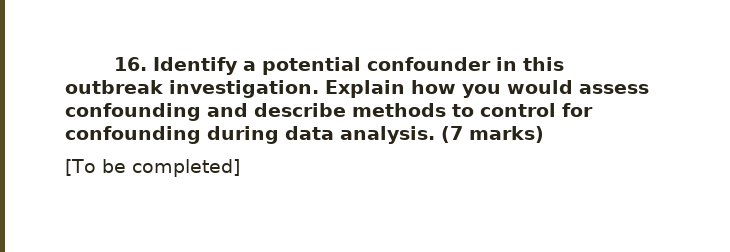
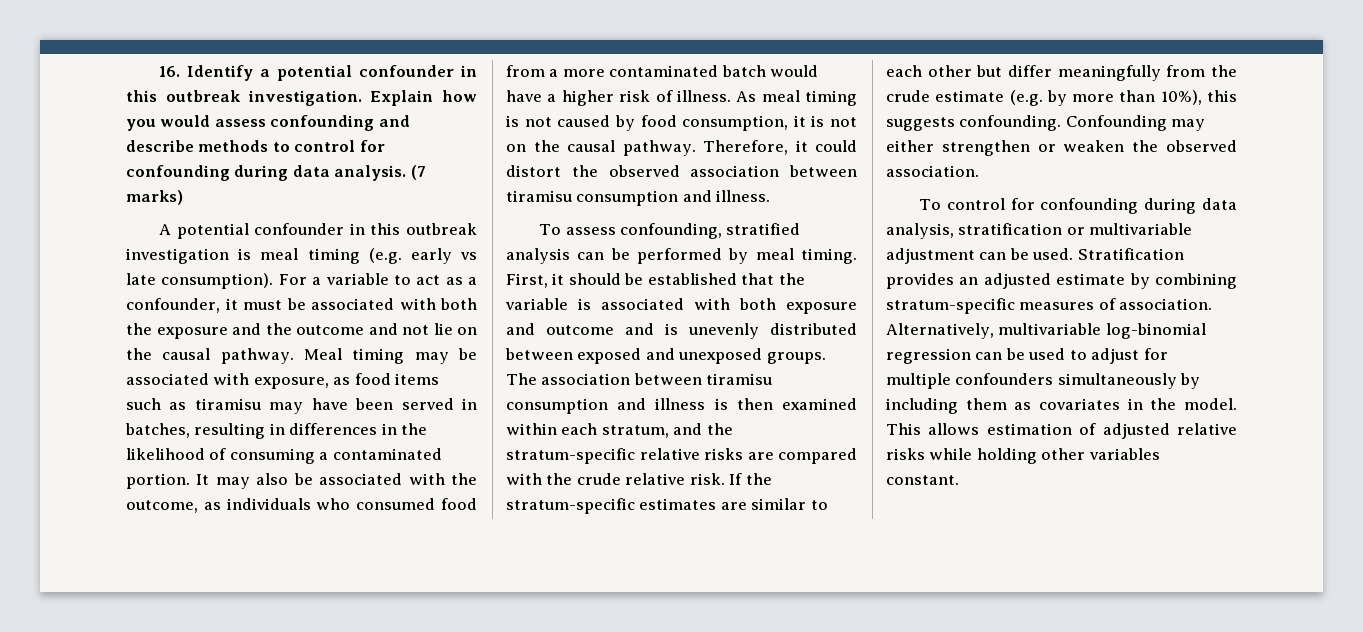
- [To be completed]
+ A potential confounder in this outbreak investigation is meal timing (e.g. early vs late consumption). For a variable to act as a confounder, it must be associated with both the exposure and the outcome and not lie on the causal pathway. Meal timing may be associated with exposure, as food items such as tiramisu may have been served in batches, resulting in differences in the likelihood of consuming a contaminated portion. It may also be associated with the outcome, as individuals who consumed food from a more contaminated batch would have a higher risk of illness. As meal timing is not caused by food consumption, it is not on the causal pathway. Therefore, it could distort the observed association between tiramisu consumption and illness.
+ To assess confounding, stratified analysis can be performed by meal timing. First, it should be established that the variable is associated with both exposure and outcome and is unevenly distributed between exposed and unexposed groups. The association between tiramisu consumption and illness is then examined within each stratum, and the stratum-specific relative risks are compared with the crude relative risk. If the stratum-specific estimates are similar to each other but differ meaningfully from the crude estimate (e.g. by more than 10%), this suggests confounding. Confounding may either strengthen or weaken the observed association.
+ To control for confounding during data analysis, stratification or multivariable adjustment can be used. Stratification provides an adjusted estimate by combining stratum-specific measures of association. Alternatively, multivariable log-binomial regression can be used to adjust for multiple confounders simultaneously by including them as covariates in the model. This allows estimation of adjusted relative risks while holding other variables constant.

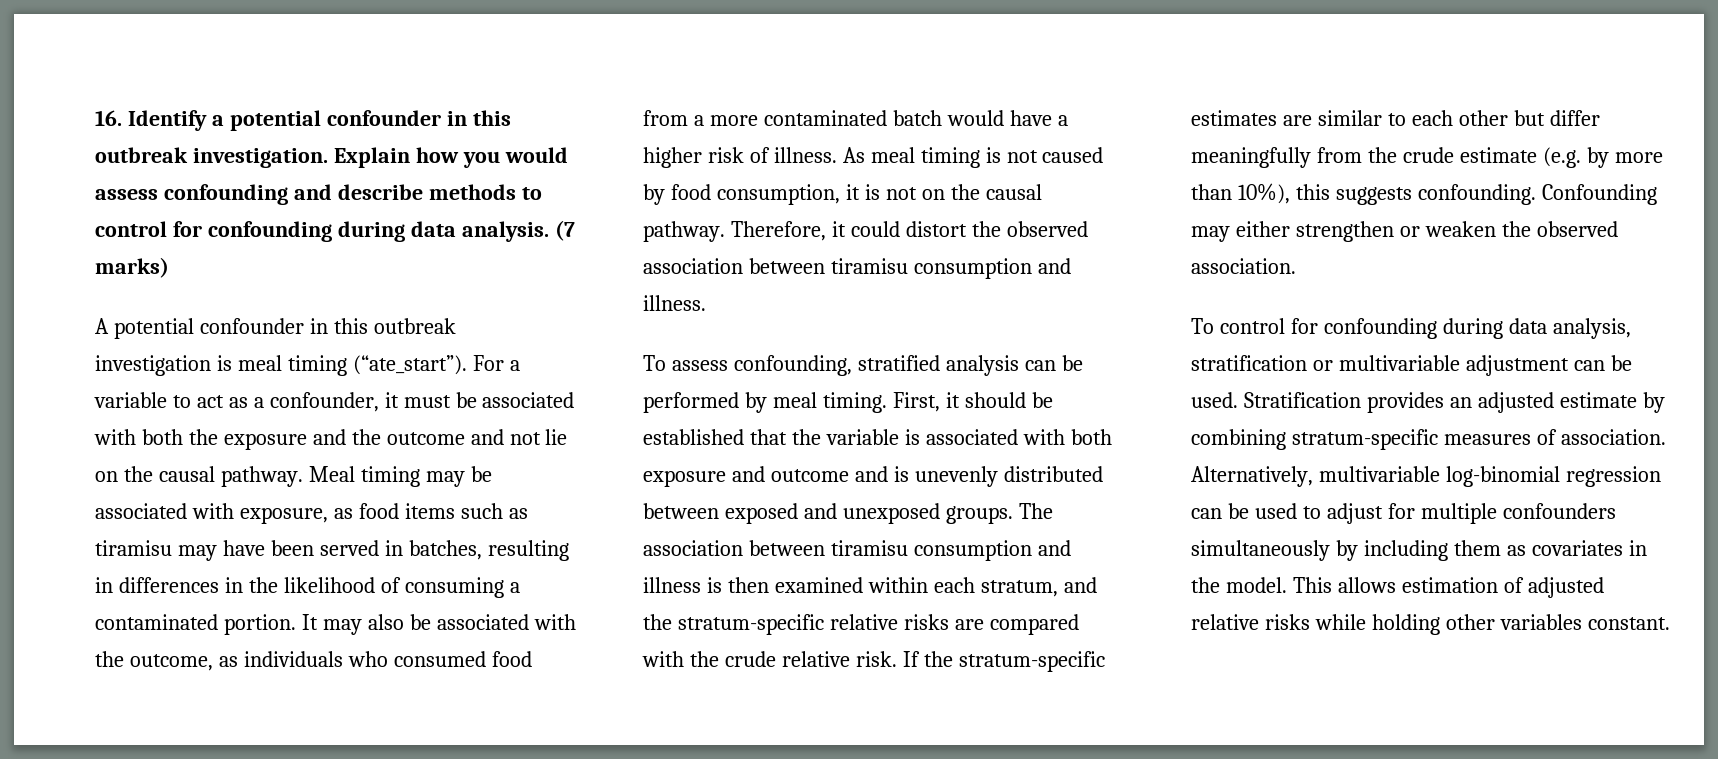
- A potential confounder in this outbreak investigation is meal timing (e.g. early vs late consumption).
+ A potential confounder in this outbreak investigation is meal timing (“ate_start”).

